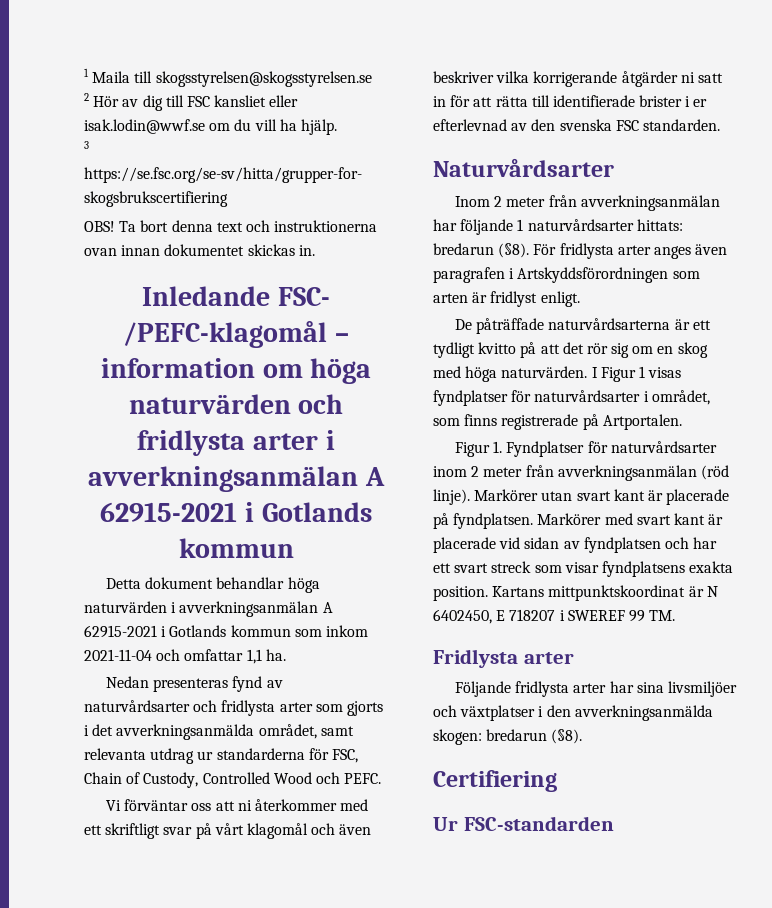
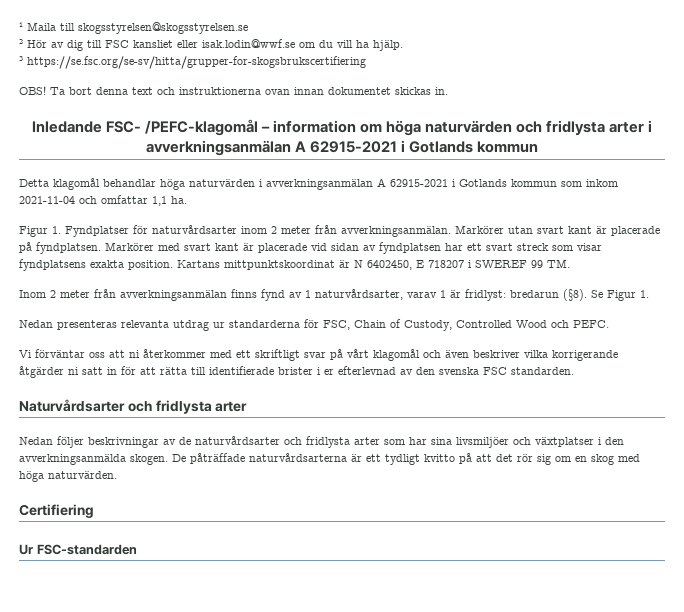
- Detta dokument behandlar höga naturvärden i avverkningsanmälan A 62915-2021 i Gotlands kommun som inkom 2021-11-04 och omfattar 1,1 ha.
+ Detta klagomål behandlar höga naturvärden i avverkningsanmälan A 62915-2021 i Gotlands kommun som inkom 2021-11-04 och omfattar 1,1 ha.
- Nedan presenteras fynd av naturvårdsarter och fridlysta arter som gjorts i det avverkningsanmälda området, samt relevanta utdrag ur standarderna för FSC, Chain of Custody, Controlled Wood och PEFC.
+ Figur 1. Fyndplatser för naturvårdsarter inom 2 meter från avverkningsanmälan. Markörer utan svart kant är placerade på fyndplatsen. Markörer med svart kant är placerade vid sidan av fyndplatsen har ett svart streck som visar fyndplatsens exakta position. Kartans mittpunktskoordinat är N 6402450, E 718207 i SWEREF 99 TM.
+ Inom 2 meter från avverkningsanmälan finns fynd av 1 naturvårdsarter, varav 1 är fridlyst: bredarun (§8). Se Figur 1.
+ Nedan presenteras relevanta utdrag ur standarderna för FSC, Chain of Custody, Controlled Wood och PEFC.
- Naturvårdsarter
- Inom 2 meter från avverkningsanmälan har följande 1 naturvårdsarter hittats: bredarun (§8). För fridlysta arter anges även paragrafen i Artskyddsförordningen som arten är fridlyst enligt.
- De påträffade naturvårdsarterna är ett tydligt kvitto på att det rör sig om en skog med höga naturvärden. I Figur 1 visas fyndplatser för naturvårdsarter i området, som finns registrerade på Artportalen.
- Figur 1. Fyndplatser för naturvårdsarter inom 2 meter från avverkningsanmälan (röd linje). Markörer utan svart kant är placerade på fyndplatsen. Markörer med svart kant är placerade vid sidan av fyndplatsen och har ett svart streck som visar fyndplatsens exakta position. Kartans mittpunktskoordinat är N 6402450, E 718207 i SWEREF 99 TM.
- Fridlysta arter
- Följande fridlysta arter har sina livsmiljöer och växtplatser i den avverkningsanmälda skogen: bredarun (§8).
+ Naturvårdsarter och fridlysta arter
+ Nedan följer beskrivningar av de naturvårdsarter och fridlysta arter som har sina livsmiljöer och växtplatser i den avverkningsanmälda skogen. De påträffade naturvårdsarterna är ett tydligt kvitto på att det rör sig om en skog med höga naturvärden.

